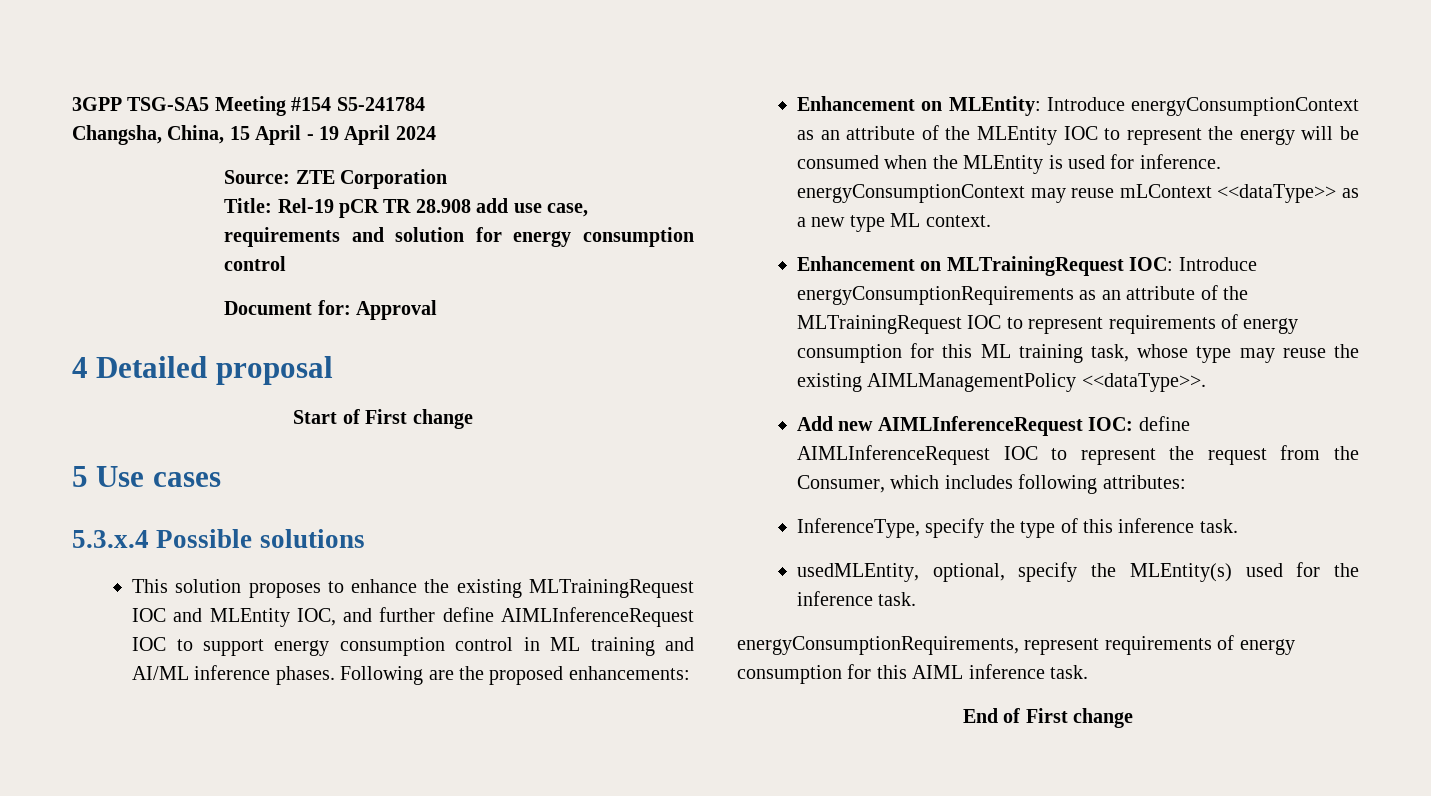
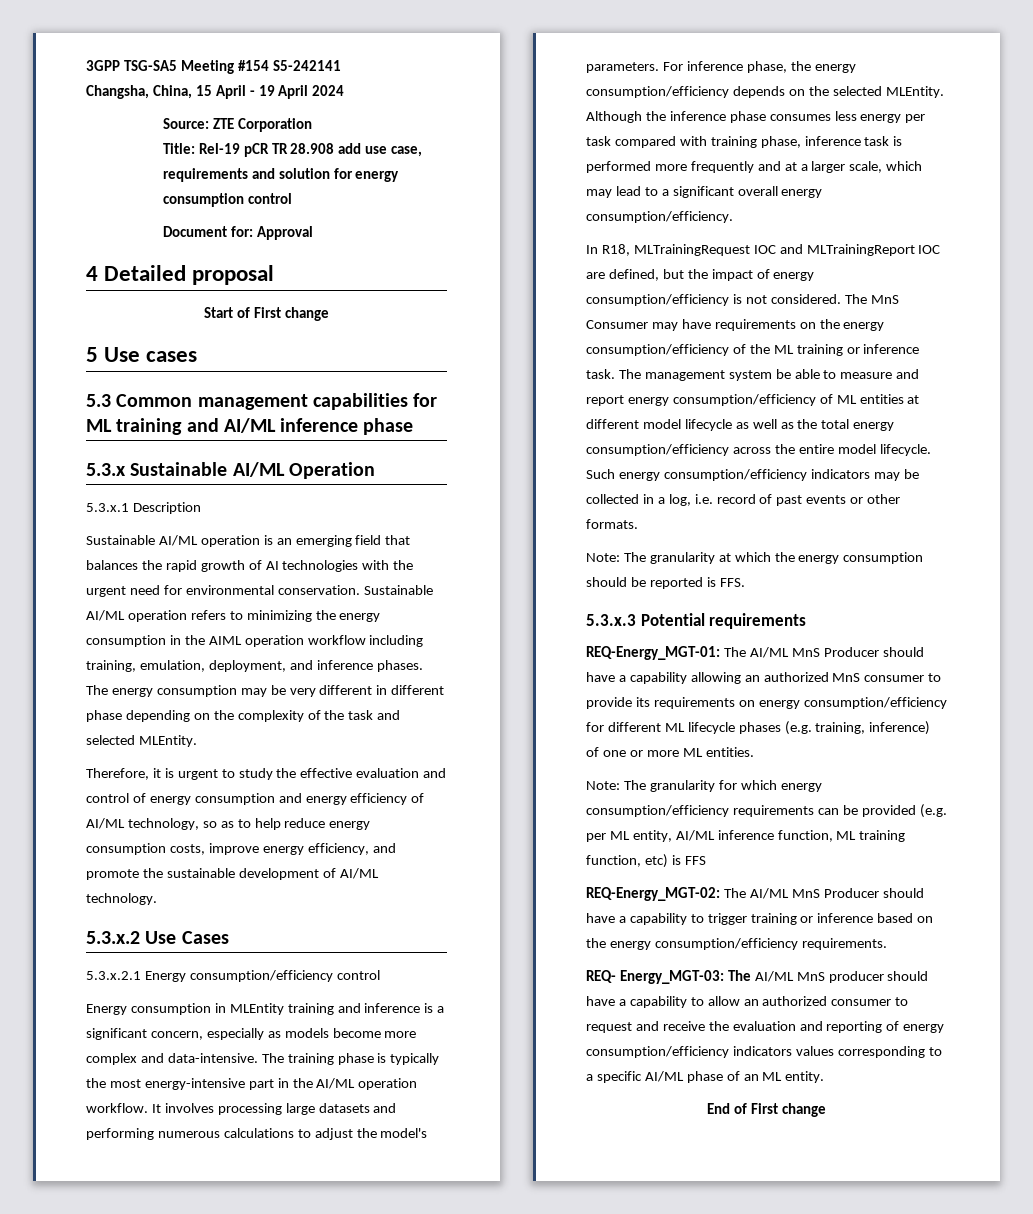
- 3GPP TSG-SA5 Meeting #154 S5-241784
+ 3GPP TSG-SA5 Meeting #154 S5-242141
- 5.3.x.4 Possible solutions
- This solution proposes to enhance the existing MLTrainingRequest IOC and MLEntity IOC, and further define AIMLInferenceRequest IOC to support energy consumption control in ML training and AI/ML inference phases. Following are the proposed enhancements:
- Enhancement on MLEntity: Introduce energyConsumptionContext as an attribute of the MLEntity IOC to represent the energy will be consumed when the MLEntity is used for inference. energyConsumptionContext may reuse mLContext <<dataType>> as a new type ML context.
- Enhancement on MLTrainingRequest IOC: Introduce energyConsumptionRequirements as an attribute of the MLTrainingRequest IOC to represent requirements of energy consumption for this ML training task, whose type may reuse the existing AIMLManagementPolicy <<dataType>>.
- Add new AIMLInferenceRequest IOC: define AIMLInferenceRequest IOC to represent the request from the Consumer, which includes following attributes:
- InferenceType, specify the type of this inference task.
- usedMLEntity, optional, specify the MLEntity(s) used for the inference task.
- energyConsumptionRequirements, represent requirements of energy consumption for this AIML inference task.
+ 5.3 Common management capabilities for ML training and AI/ML inference phase
+ 5.3.x Sustainable AI/ML Operation
+ 5.3.x.1 Description
+ Sustainable AI/ML operation is an emerging field that balances the rapid growth of AI technologies with the urgent need for environmental conservation. Sustainable AI/ML operation refers to minimizing the energy consumption in the AIML operation workflow including training, emulation, deployment, and inference phases. The energy consumption may be very different in different phase depending on the complexity of the task and selected MLEntity.
+ Therefore, it is urgent to study the effective evaluation and control of energy consumption and energy efficiency of AI/ML technology, so as to help reduce energy consumption costs, improve energy efficiency, and promote the sustainable development of AI/ML technology.
+ 5.3.x.2 Use Cases
+ 5.3.x.2.1 Energy consumption/efficiency control
+ Energy consumption in MLEntity training and inference is a significant concern, especially as models become more complex and data-intensive. The training phase is typically the most energy-intensive part in the AI/ML operation workflow. It involves processing large datasets and performing numerous calculations to adjust the model's parameters. For inference phase, the energy consumption/efficiency depends on the selected MLEntity. Although the inference phase consumes less energy per task compared with training phase, inference task is performed more frequently and at a larger scale, which may lead to a significant overall energy consumption/efficiency.
+ In R18, MLTrainingRequest IOC and MLTrainingReport IOC are defined, but the impact of energy consumption/efficiency is not considered. The MnS Consumer may have requirements on the energy consumption/efficiency of the ML training or inference task. The management system be able to measure and report energy consumption/efficiency of ML entities at different model lifecycle as well as the total energy consumption/efficiency across the entire model lifecycle. Such energy consumption/efficiency indicators may be collected in a log, i.e. record of past events or other formats.
+ Note: The granularity at which the energy consumption should be reported is FFS.
+ 5.3.x.3 Potential requirements
+ REQ-Energy_MGT-01: The AI/ML MnS Producer should have a capability allowing an authorized MnS consumer to provide its requirements on energy consumption/efficiency for different ML lifecycle phases (e.g. training, inference) of one or more ML entities.
+ Note: The granularity for which energy consumption/efficiency requirements can be provided (e.g. per ML entity, AI/ML inference function, ML training function, etc) is FFS
+ REQ-Energy_MGT-02: The AI/ML MnS Producer should have a capability to trigger training or inference based on the energy consumption/efficiency requirements.
+ REQ- Energy_MGT-03: The AI/ML MnS producer should have a capability to allow an authorized consumer to request and receive the evaluation and reporting of energy consumption/efficiency indicators values corresponding to a specific AI/ML phase of an ML entity.

